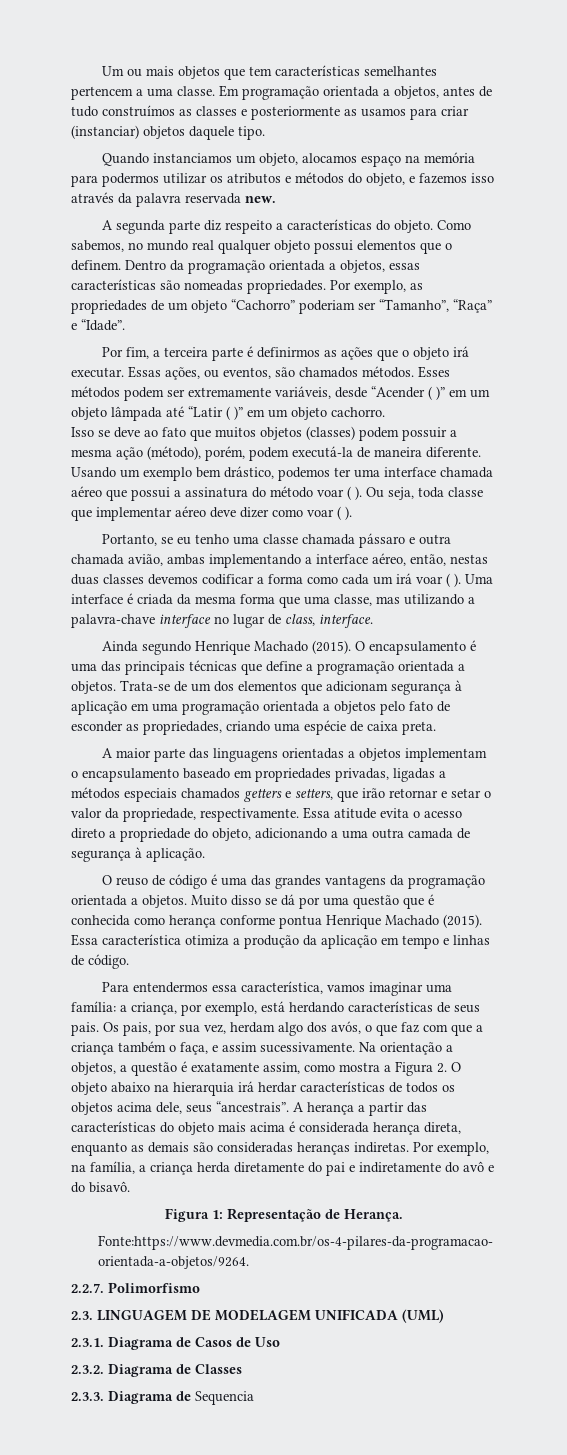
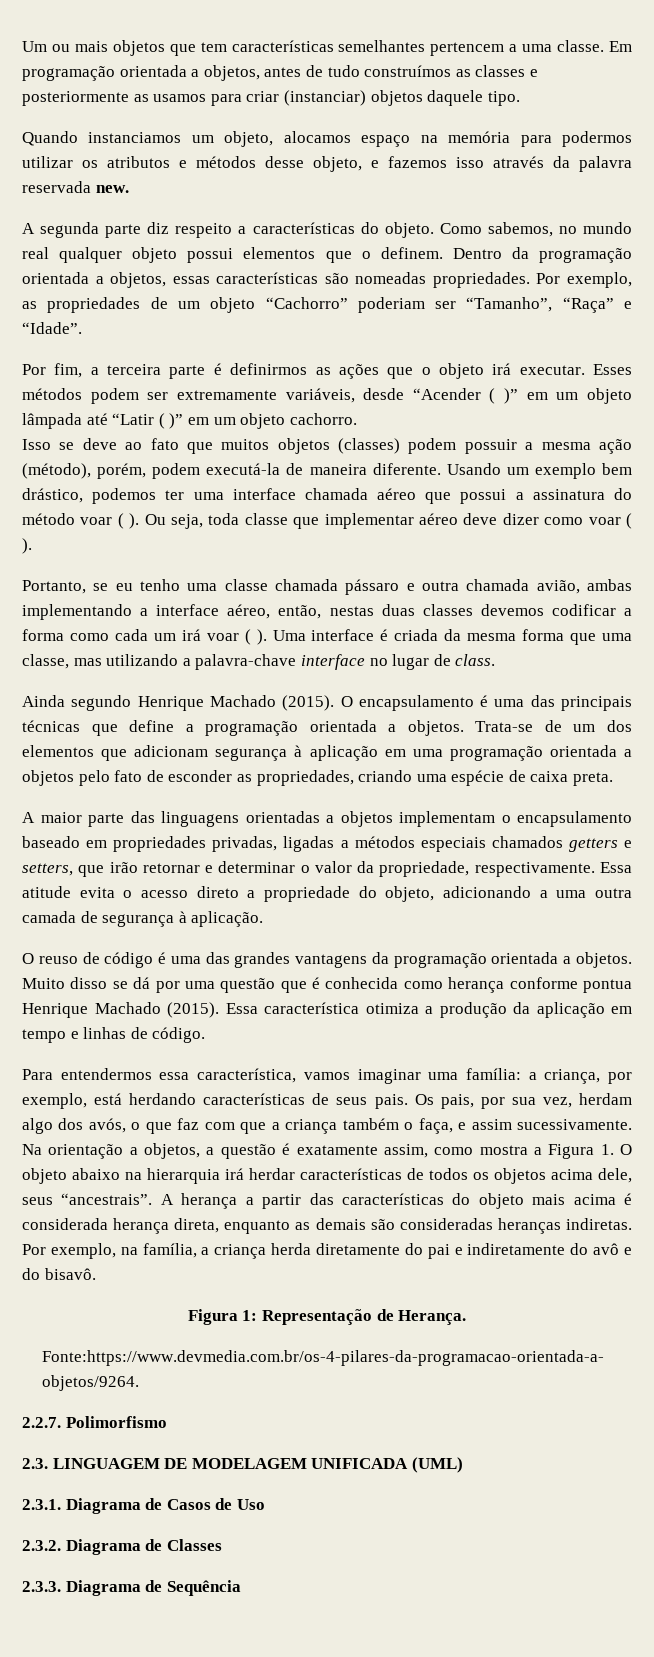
- Quando instanciamos um objeto, alocamos espaço na memória para podermos utilizar os atributos e métodos do objeto, e fazemos isso através da palavra reservada new.
+ Quando instanciamos um objeto, alocamos espaço na memória para podermos utilizar os atributos e métodos desse objeto, e fazemos isso através da palavra reservada new.
- Essas ações, ou eventos, são chamados métodos.
- Uma interface é criada da mesma forma que uma classe, mas utilizando a palavra-chave interface no lugar de class, interface.
+ Uma interface é criada da mesma forma que uma classe, mas utilizando a palavra-chave interface no lugar de class.
- A maior parte das linguagens orientadas a objetos implementam o encapsulamento baseado em propriedades privadas, ligadas a métodos especiais chamados getters e setters, que irão retornar e setar o valor da propriedade, respectivamente.
+ A maior parte das linguagens orientadas a objetos implementam o encapsulamento baseado em propriedades privadas, ligadas a métodos especiais chamados getters e setters, que irão retornar e determinar o valor da propriedade, respectivamente.
- Na orientação a objetos, a questão é exatamente assim, como mostra a Figura 2. O objeto abaixo na hierarquia irá herdar características de todos os objetos acima dele, seus “ancestrais”.
+ Na orientação a objetos, a questão é exatamente assim, como mostra a Figura 1. O objeto abaixo na hierarquia irá herdar características de todos os objetos acima dele, seus “ancestrais”.
- 2.3.3. Diagrama de Sequencia
+ 2.3.3. Diagrama de Sequência

